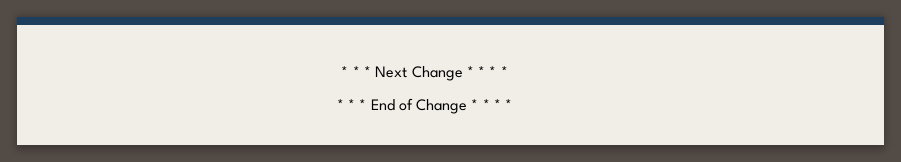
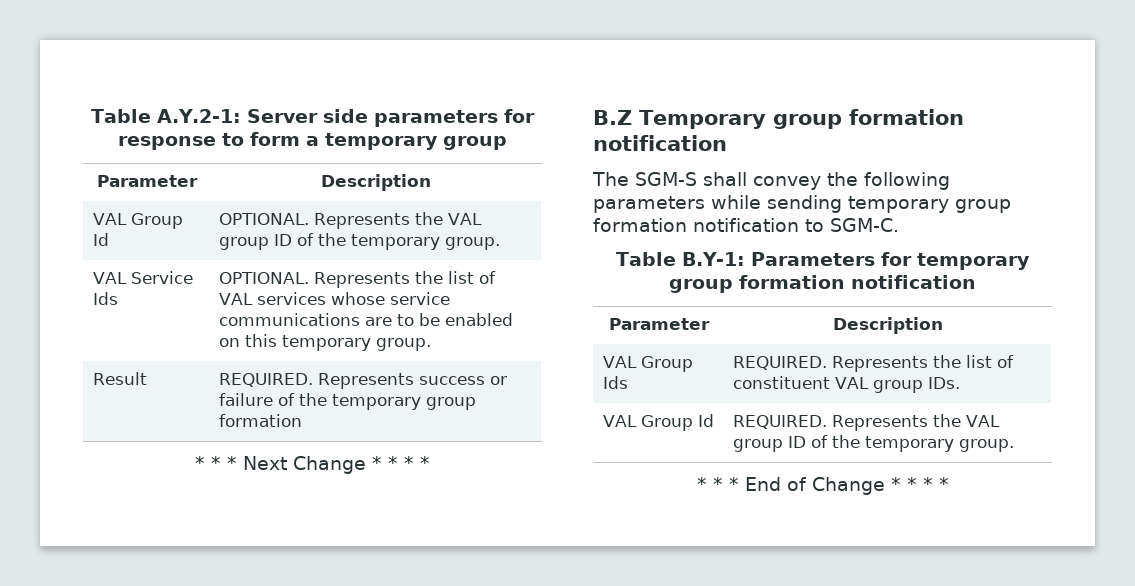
+ Table A.Y.2-1: Server side parameters for response to form a temporary group
+ Parameter | Description
+ VAL Group Id | OPTIONAL. Represents the VAL group ID of the temporary group.
+ VAL Service Ids | OPTIONAL. Represents the list of VAL services whose service communications are to be enabled on this temporary group.
+ Result | REQUIRED. Represents success or failure of the temporary group formation
+ B.Z Temporary group formation notification
+ The SGM-S shall convey the following parameters while sending temporary group formation notification to SGM-C.
+ Table B.Y-1: Parameters for temporary group formation notification
+ Parameter | Description
+ VAL Group Ids | REQUIRED. Represents the list of constituent VAL group IDs.
+ VAL Group Id | REQUIRED. Represents the VAL group ID of the temporary group.

